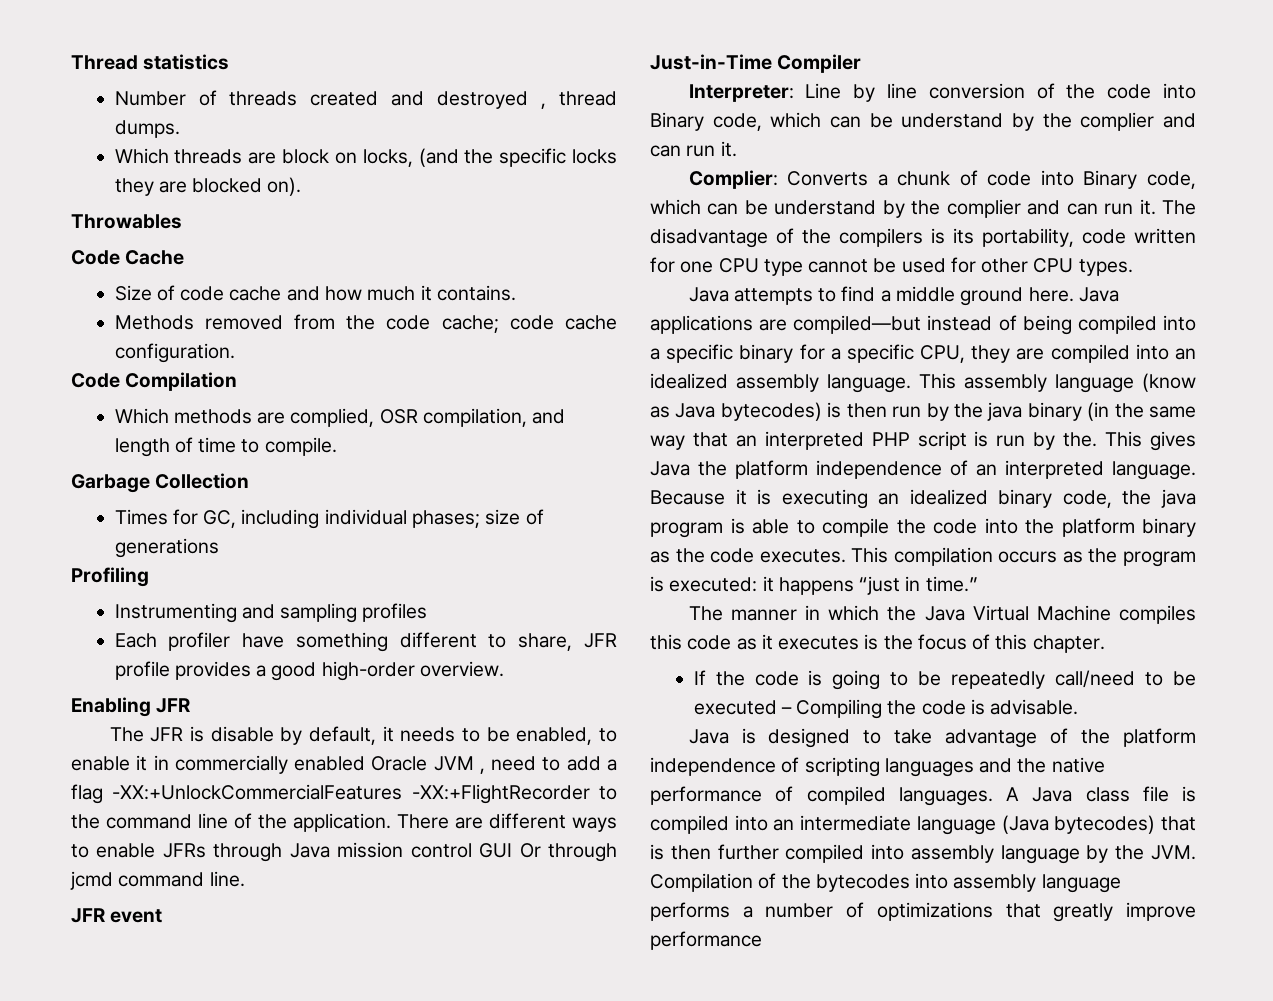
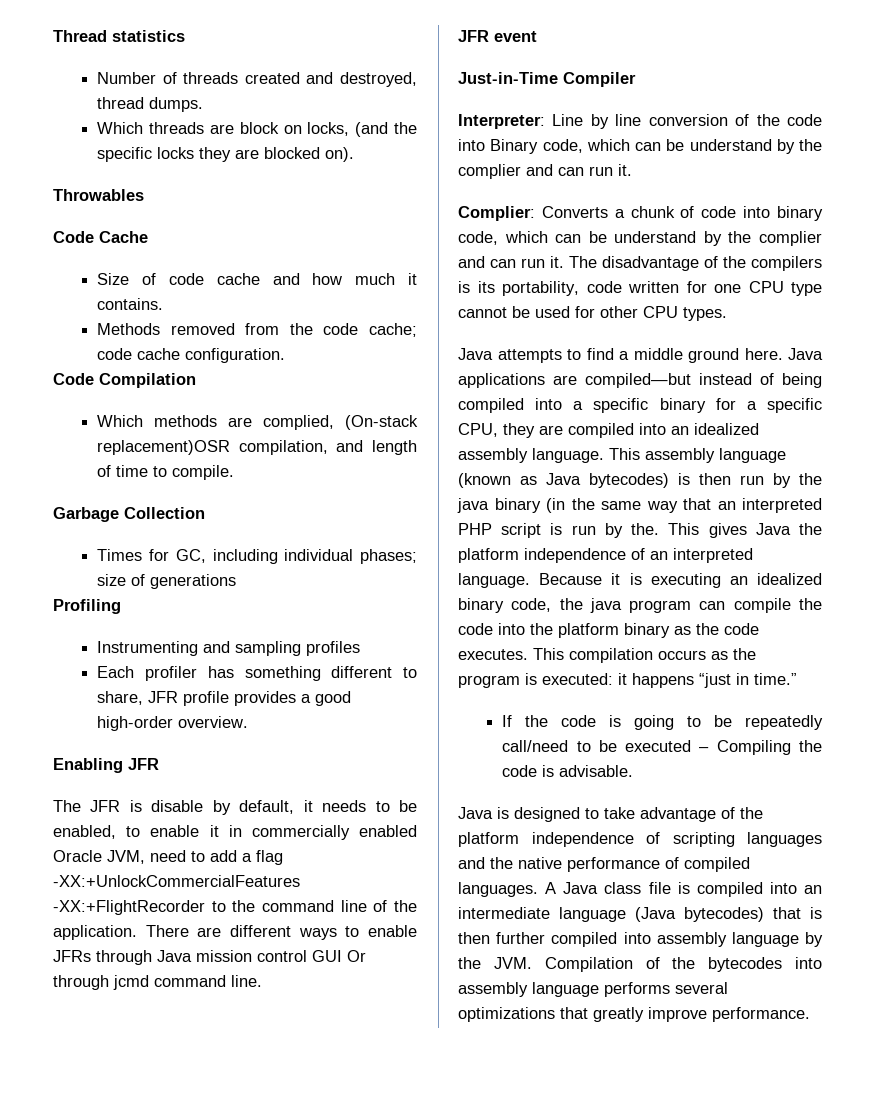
- Number of threads created and destroyed , thread dumps.
+ Number of threads created and destroyed, thread dumps.
- Which methods are complied, OSR compilation, and length of time to compile.
+ Which methods are complied, (On-stack replacement)OSR compilation, and length of time to compile.
- Each profiler have something different to share, JFR profile provides a good high-order overview.
+ Each profiler has something different to share, JFR profile provides a good high-order overview.
- The JFR is disable by default, it needs to be enabled, to enable it in commercially enabled Oracle JVM , need to add a flag -XX:+UnlockCommercialFeatures -XX:+FlightRecorder to the command line of the application.
+ The JFR is disable by default, it needs to be enabled, to enable it in commercially enabled Oracle JVM, need to add a flag -XX:+UnlockCommercialFeatures -XX:+FlightRecorder to the command line of the application.
- Complier: Converts a chunk of code into Binary code, which can be understand by the complier and can run it.
+ Complier: Converts a chunk of code into binary code, which can be understand by the complier and can run it.
- This assembly language (know as Java bytecodes) is then run by the java binary (in the same way that an interpreted PHP script is run by the.
+ This assembly language (known as Java bytecodes) is then run by the java binary (in the same way that an interpreted PHP script is run by the.
- Because it is executing an idealized binary code, the java program is able to compile the code into the platform binary as the code executes.
+ Because it is executing an idealized binary code, the java program can compile the code into the platform binary as the code executes.
- The manner in which the Java Virtual Machine compiles this code as it executes is the focus of this chapter.
- A Java class file is compiled into an intermediate language (Java bytecodes) that is then further compiled into assembly language by the JVM. Compilation of the bytecodes into assembly language performs a number of optimizations that greatly improve performance
+ A Java class file is compiled into an intermediate language (Java bytecodes) that is then further compiled into assembly language by the JVM. Compilation of the bytecodes into assembly language performs several optimizations that greatly improve performance.

